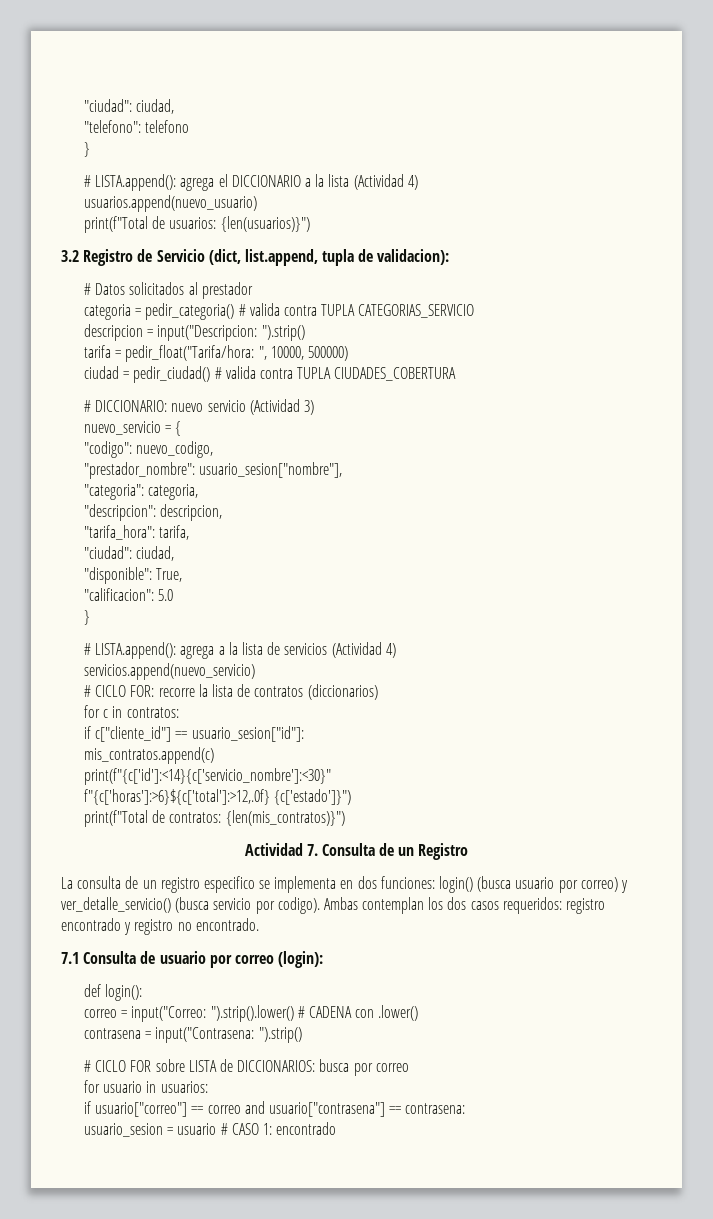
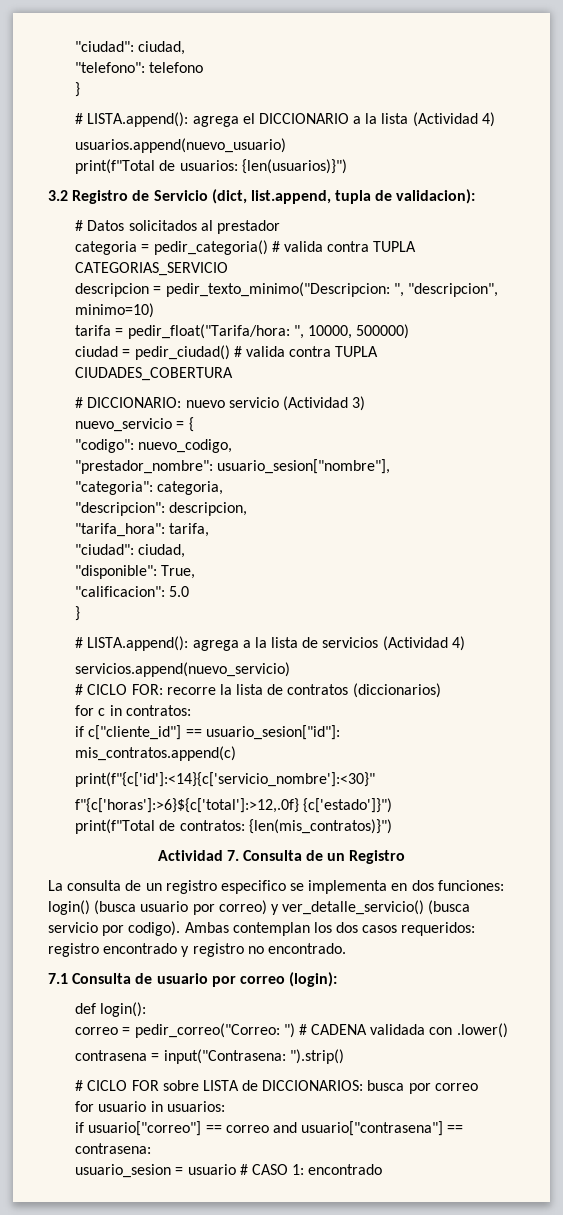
- descripcion = input("Descripcion: ").strip()
+ descripcion = pedir_texto_minimo("Descripcion: ", "descripcion", minimo=10)
- correo = input("Correo: ").strip().lower() # CADENA con .lower()
+ correo = pedir_correo("Correo: ") # CADENA validada con .lower()

